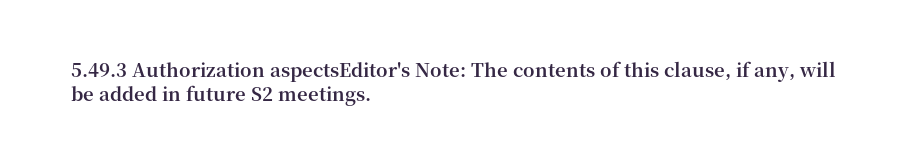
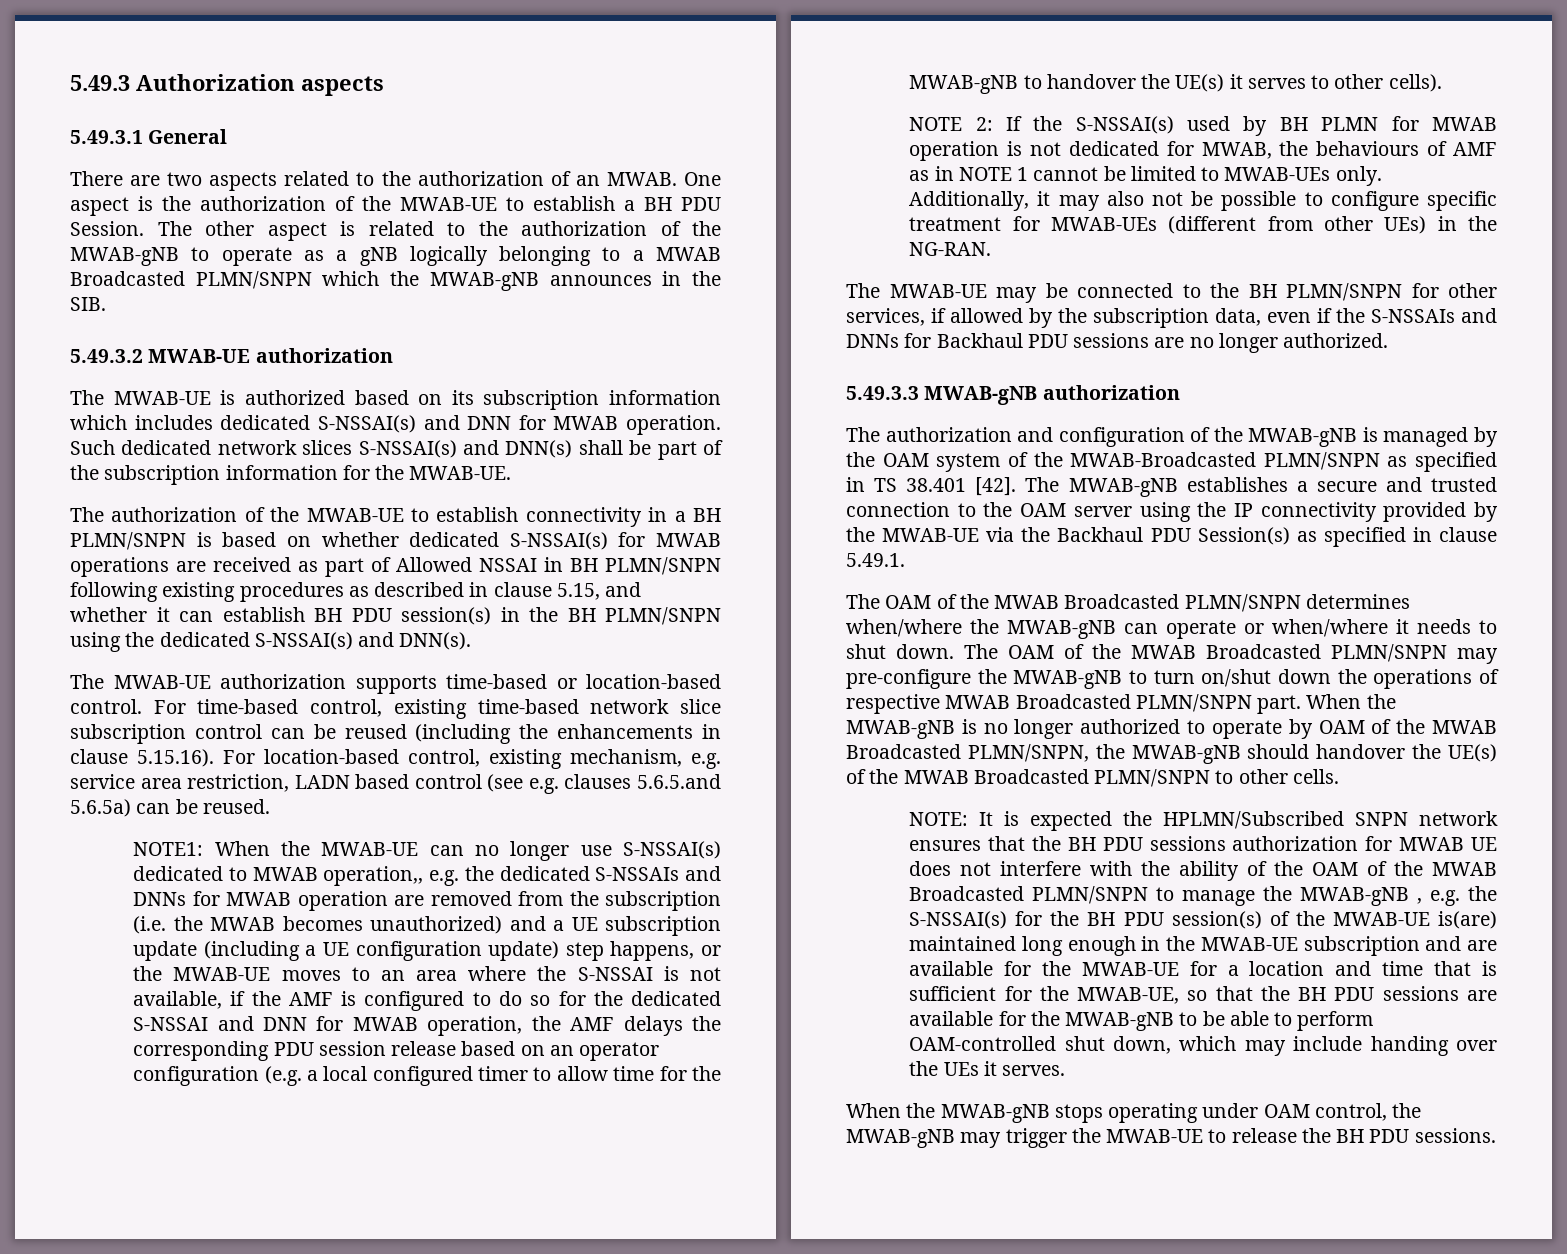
- 5.49.3 Authorization aspectsEditor's Note: The contents of this clause, if any, will be added in future S2 meetings.
+ 5.49.3 Authorization aspects
+ 5.49.3.1 General
+ There are two aspects related to the authorization of an MWAB. One aspect is the authorization of the MWAB-UE to establish a BH PDU Session. The other aspect is related to the authorization of the MWAB-gNB to operate as a gNB logically belonging to a MWAB Broadcasted PLMN/SNPN which the MWAB-gNB announces in the SIB.
+ 5.49.3.2 MWAB-UE authorization
+ The MWAB-UE is authorized based on its subscription information which includes dedicated S-NSSAI(s) and DNN for MWAB operation. Such dedicated network slices S-NSSAI(s) and DNN(s) shall be part of the subscription information for the MWAB-UE.
+ The authorization of the MWAB-UE to establish connectivity in a BH PLMN/SNPN is based on whether dedicated S-NSSAI(s) for MWAB operations are received as part of Allowed NSSAI in BH PLMN/SNPN following existing procedures as described in clause 5.15, and whether it can establish BH PDU session(s) in the BH PLMN/SNPN using the dedicated S-NSSAI(s) and DNN(s).
+ The MWAB-UE authorization supports time-based or location-based control. For time-based control, existing time-based network slice subscription control can be reused (including the enhancements in clause 5.15.16). For location-based control, existing mechanism, e.g. service area restriction, LADN based control (see e.g. clauses 5.6.5.and 5.6.5a) can be reused.
+ NOTE1: When the MWAB-UE can no longer use S-NSSAI(s) dedicated to MWAB operation,, e.g. the dedicated S-NSSAIs and DNNs for MWAB operation are removed from the subscription (i.e. the MWAB becomes unauthorized) and a UE subscription update (including a UE configuration update) step happens, or the MWAB-UE moves to an area where the S-NSSAI is not available, if the AMF is configured to do so for the dedicated S-NSSAI and DNN for MWAB operation, the AMF delays the corresponding PDU session release based on an operator configuration (e.g. a local configured timer to allow time for the MWAB-gNB to handover the UE(s) it serves to other cells).
+ NOTE 2: If the S-NSSAI(s) used by BH PLMN for MWAB operation is not dedicated for MWAB, the behaviours of AMF as in NOTE 1 cannot be limited to MWAB-UEs only. Additionally, it may also not be possible to configure specific treatment for MWAB-UEs (different from other UEs) in the NG-RAN.
+ The MWAB-UE may be connected to the BH PLMN/SNPN for other services, if allowed by the subscription data, even if the S-NSSAIs and DNNs for Backhaul PDU sessions are no longer authorized.
+ 5.49.3.3 MWAB-gNB authorization
+ The authorization and configuration of the MWAB-gNB is managed by the OAM system of the MWAB-Broadcasted PLMN/SNPN as specified in TS 38.401 [42]. The MWAB-gNB establishes a secure and trusted connection to the OAM server using the IP connectivity provided by the MWAB-UE via the Backhaul PDU Session(s) as specified in clause 5.49.1.
+ The OAM of the MWAB Broadcasted PLMN/SNPN determines when/where the MWAB-gNB can operate or when/where it needs to shut down. The OAM of the MWAB Broadcasted PLMN/SNPN may pre-configure the MWAB-gNB to turn on/shut down the operations of respective MWAB Broadcasted PLMN/SNPN part. When the MWAB-gNB is no longer authorized to operate by OAM of the MWAB Broadcasted PLMN/SNPN, the MWAB-gNB should handover the UE(s) of the MWAB Broadcasted PLMN/SNPN to other cells.
+ NOTE: It is expected the HPLMN/Subscribed SNPN network ensures that the BH PDU sessions authorization for MWAB UE does not interfere with the ability of the OAM of the MWAB Broadcasted PLMN/SNPN to manage the MWAB-gNB , e.g. the S-NSSAI(s) for the BH PDU session(s) of the MWAB-UE is(are) maintained long enough in the MWAB-UE subscription and are available for the MWAB-UE for a location and time that is sufficient for the MWAB-UE, so that the BH PDU sessions are available for the MWAB-gNB to be able to perform OAM-controlled shut down, which may include handing over the UEs it serves.
+ When the MWAB-gNB stops operating under OAM control, the MWAB-gNB may trigger the MWAB-UE to release the BH PDU sessions.

